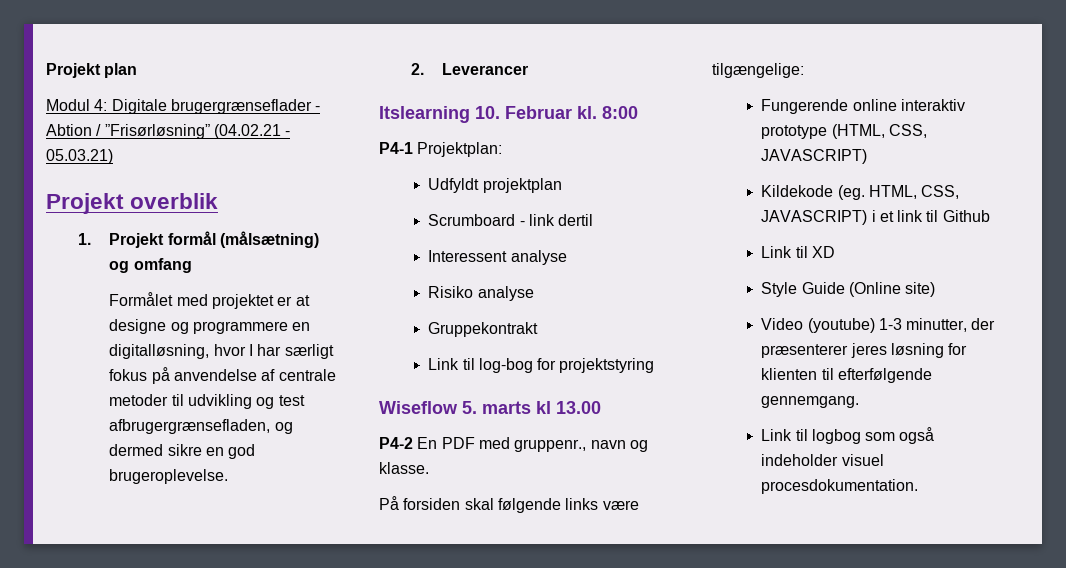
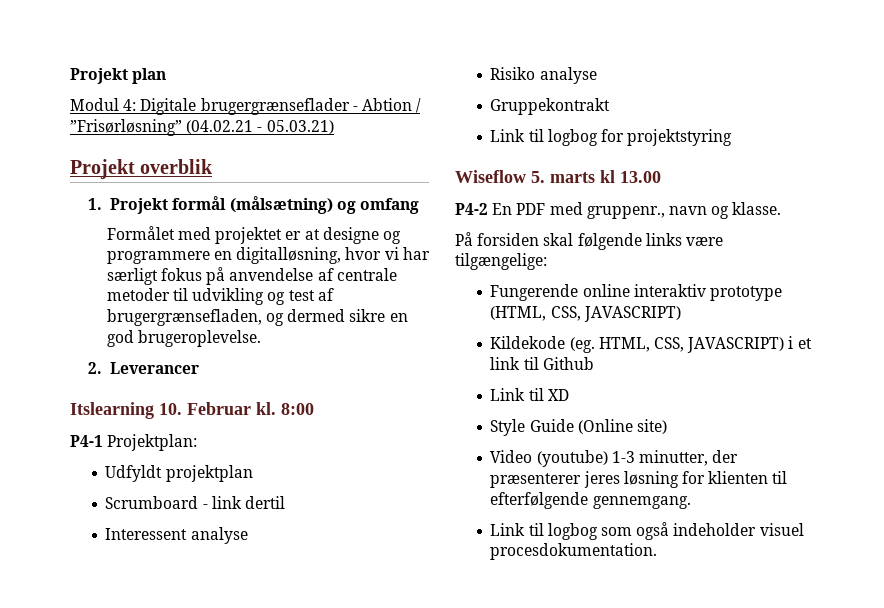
- Formålet med projektet er at designe og programmere en digitalløsning, hvor I har særligt fokus på anvendelse af centrale metoder til udvikling og test afbrugergrænsefladen, og dermed sikre en god brugeroplevelse.
+ Formålet med projektet er at designe og programmere en digitalløsning, hvor vi har særligt fokus på anvendelse af centrale metoder til udvikling og test af brugergrænsefladen, og dermed sikre en god brugeroplevelse.
- Link til log-bog for projektstyring
+ Link til logbog for projektstyring

